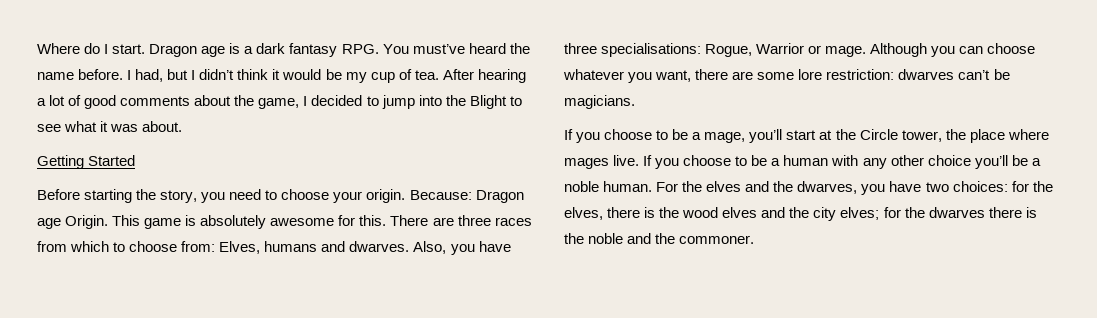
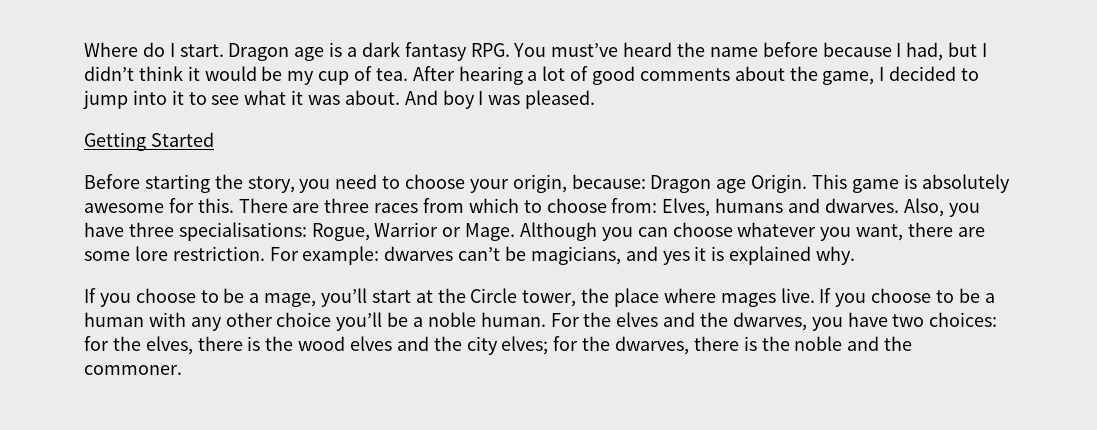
- Dragon age is a dark fantasy RPG. You must’ve heard the name before. I had, but I didn’t think it would be my cup of tea.
+ Dragon age is a dark fantasy RPG. You must’ve heard the name before because I had, but I didn’t think it would be my cup of tea.
- After hearing a lot of good comments about the game, I decided to jump into the Blight to see what it was about.
+ After hearing a lot of good comments about the game, I decided to jump into it to see what it was about. And boy I was pleased.
- Before starting the story, you need to choose your origin. Because: Dragon age Origin.
+ Before starting the story, you need to choose your origin, because: Dragon age Origin.
- Also, you have three specialisations: Rogue, Warrior or mage.
+ Also, you have three specialisations: Rogue, Warrior or Mage.
- Although you can choose whatever you want, there are some lore restriction: dwarves can’t be magicians.
+ Although you can choose whatever you want, there are some lore restriction. For example: dwarves can’t be magicians, and yes it is explained why.
- For the elves and the dwarves, you have two choices: for the elves, there is the wood elves and the city elves; for the dwarves there is the noble and the commoner.
+ For the elves and the dwarves, you have two choices: for the elves, there is the wood elves and the city elves; for the dwarves, there is the noble and the commoner.

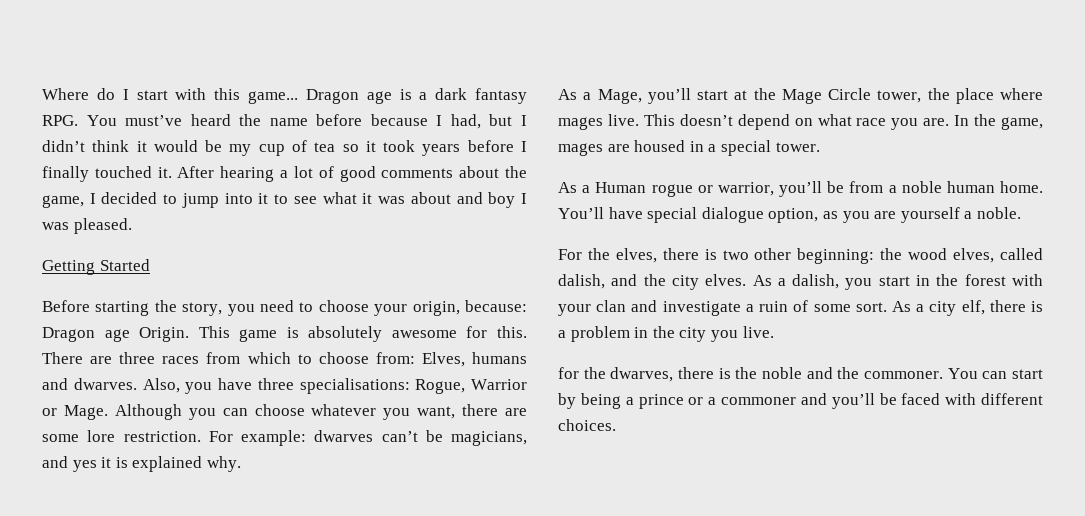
- Where do I start.
+ Where do I start with this game...
- Dragon age is a dark fantasy RPG. You must’ve heard the name before because I had, but I didn’t think it would be my cup of tea.
+ Dragon age is a dark fantasy RPG. You must’ve heard the name before because I had, but I didn’t think it would be my cup of tea so it took years before I finally touched it.
- After hearing a lot of good comments about the game, I decided to jump into it to see what it was about. And boy I was pleased.
+ After hearing a lot of good comments about the game, I decided to jump into it to see what it was about and boy I was pleased.
- If you choose to be a mage, you’ll start at the Circle tower, the place where mages live.
+ As a Mage, you’ll start at the Mage Circle tower, the place where mages live.
- If you choose to be a human with any other choice you’ll be a noble human. For the elves and the dwarves, you have two choices: for the elves, there is the wood elves and the city elves; for the dwarves, there is the noble and the commoner.
+ This doesn’t depend on what race you are. In the game, mages are housed in a special tower.
+ As a Human rogue or warrior, you’ll be from a noble human home. You’ll have special dialogue option, as you are yourself a noble.
+ For the elves, there is two other beginning: the wood elves, called dalish, and the city elves. As a dalish, you start in the forest with your clan and investigate a ruin of some sort. As a city elf, there is a problem in the city you live.
+ for the dwarves, there is the noble and the commoner.
+ You can start by being a prince or a commoner and you’ll be faced with different choices.

